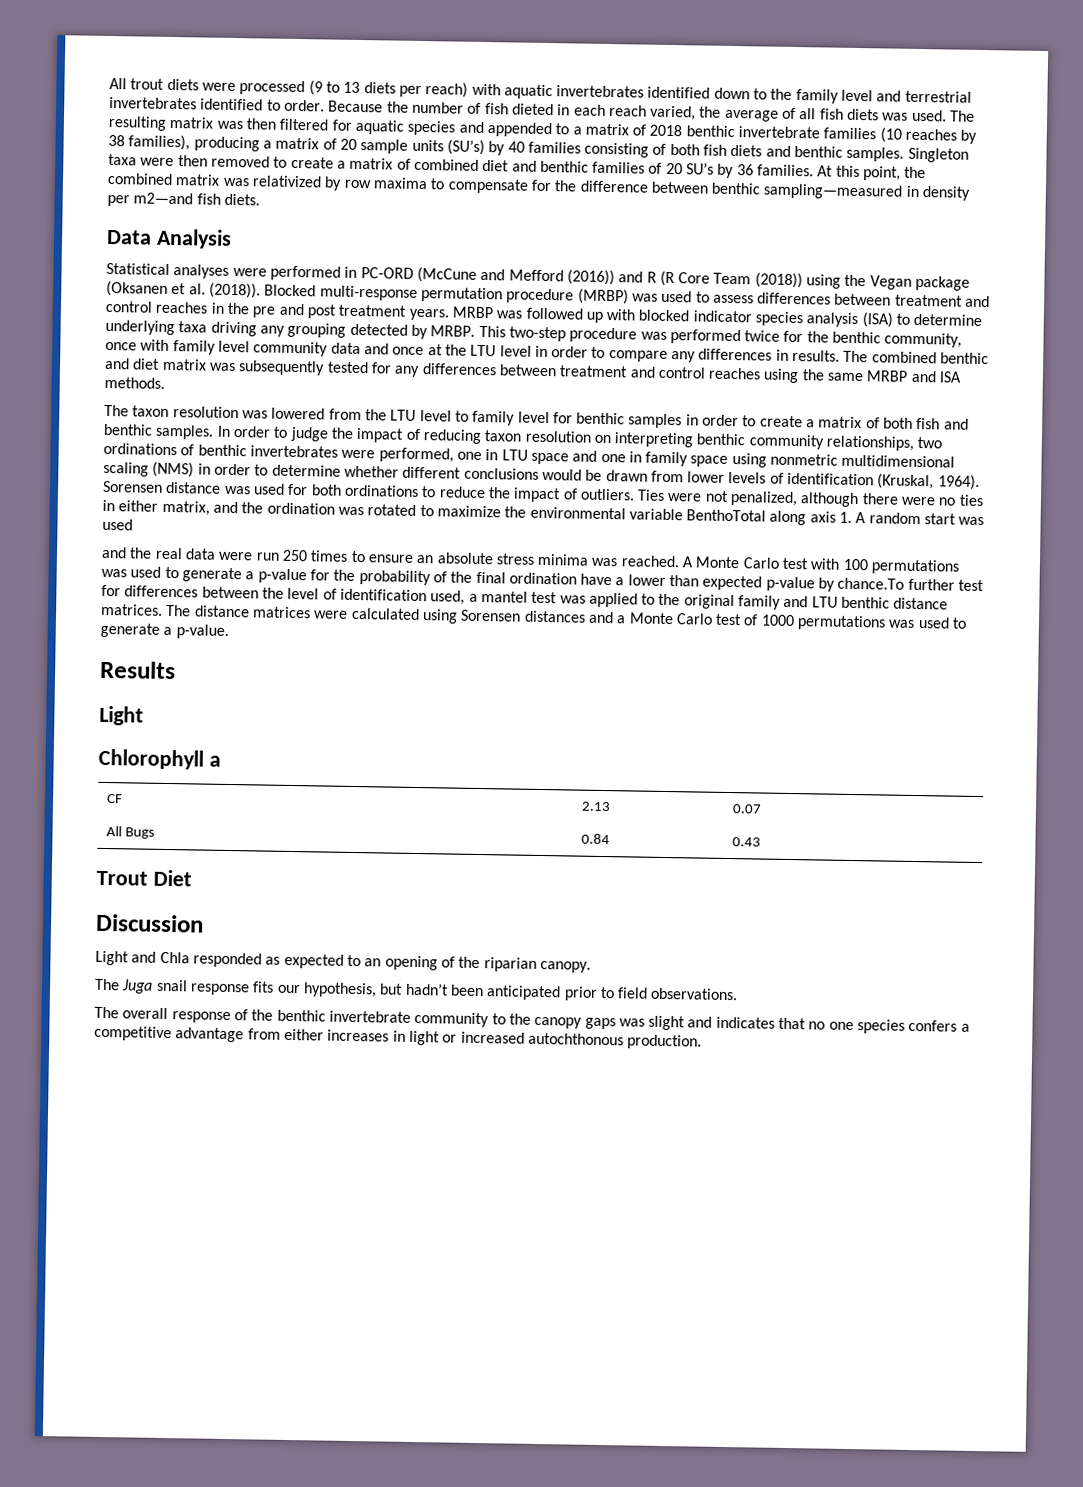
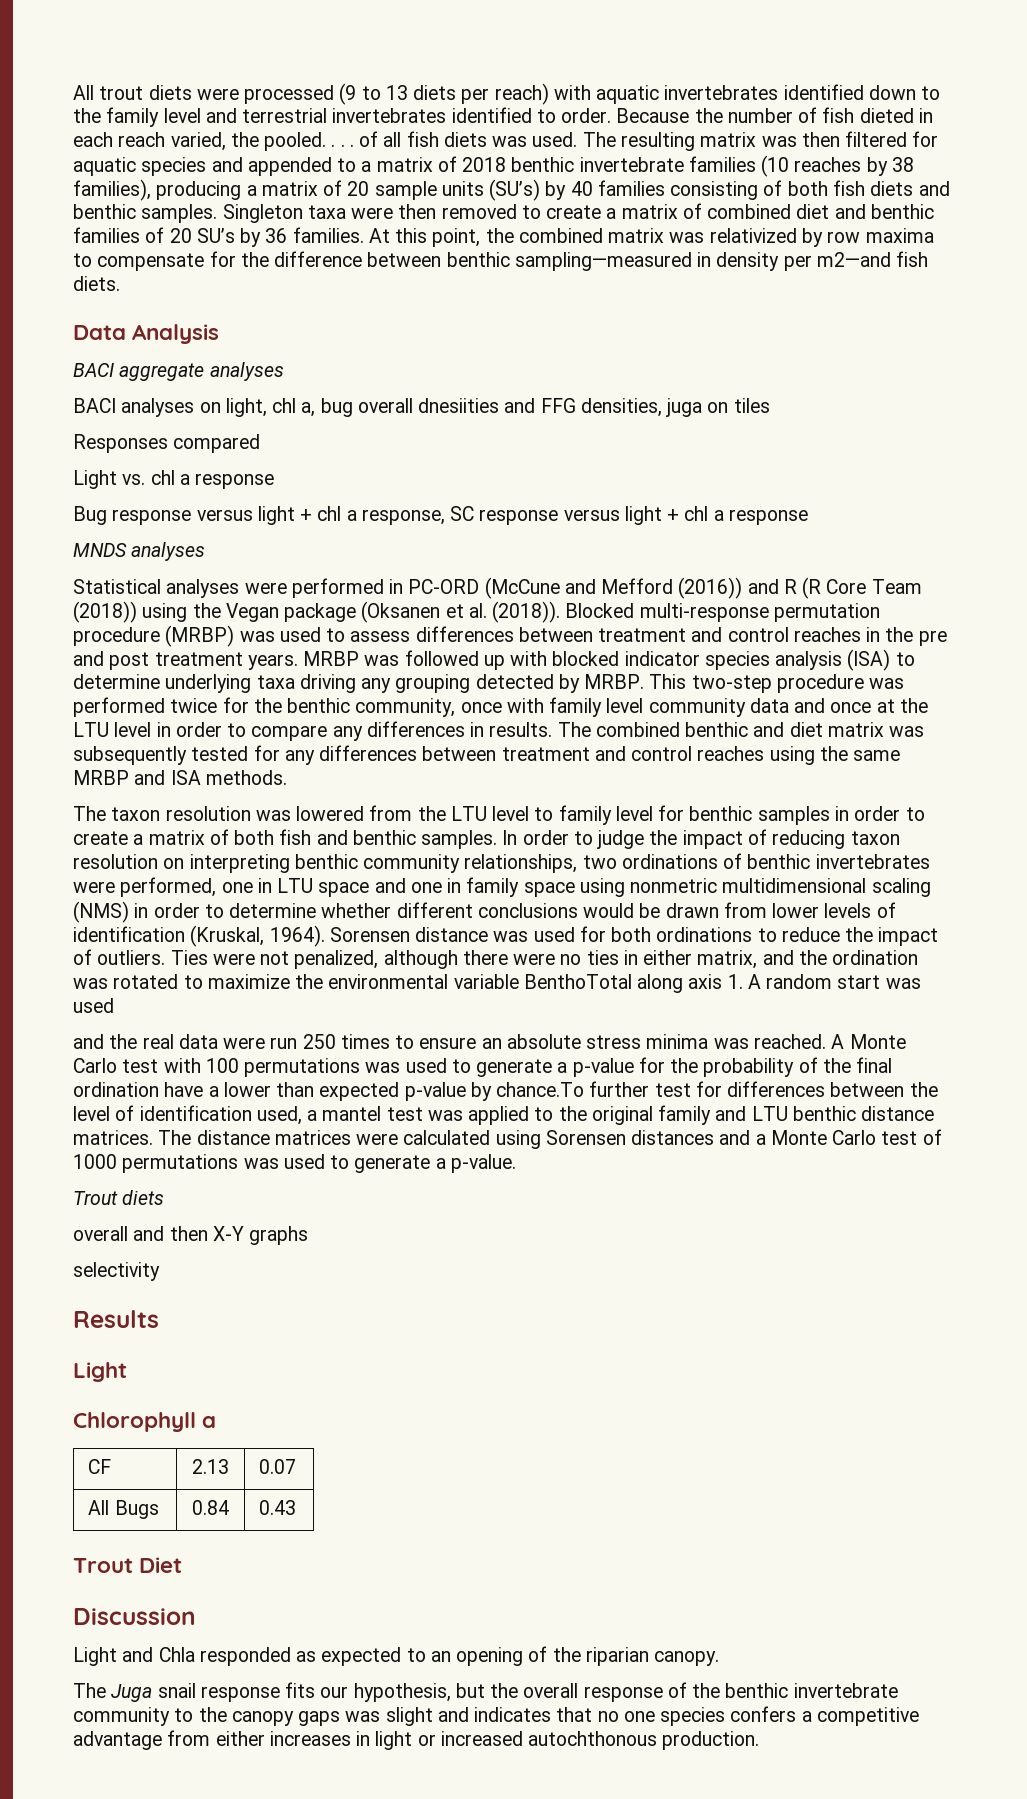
- Because the number of fish dieted in each reach varied, the average of all fish diets was used.
+ Because the number of fish dieted in each reach varied, the pooled. . . . of all fish diets was used.
+ BACI aggregate analyses
+ BACI analyses on light, chl a, bug overall dnesiities and FFG densities, juga on tiles
+ Responses compared
+ Light vs. chl a response
+ Bug response versus light + chl a response, SC response versus light + chl a response
+ MNDS analyses
+ Trout diets
+ overall and then X-Y graphs
+ selectivity
- The Juga snail response fits our hypothesis, but hadn’t been anticipated prior to field observations.
- The overall response of the benthic invertebrate community to the canopy gaps was slight and indicates that no one species confers a competitive advantage from either increases in light or increased autochthonous production.
+ The Juga snail response fits our hypothesis, but the overall response of the benthic invertebrate community to the canopy gaps was slight and indicates that no one species confers a competitive advantage from either increases in light or increased autochthonous production.

